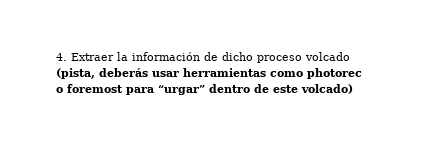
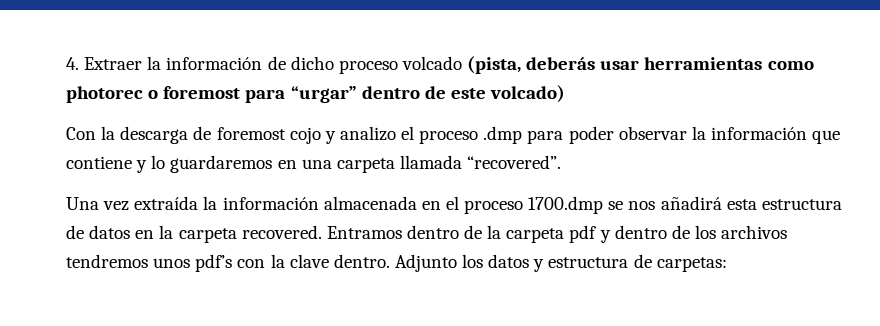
+ Con la descarga de foremost cojo y analizo el proceso .dmp para poder observar la información que contiene y lo guardaremos en una carpeta llamada “recovered”.
+ Una vez extraída la información almacenada en el proceso 1700.dmp se nos añadirá esta estructura de datos en la carpeta recovered. Entramos dentro de la carpeta pdf y dentro de los archivos tendremos unos pdf’s con la clave dentro. Adjunto los datos y estructura de carpetas:

